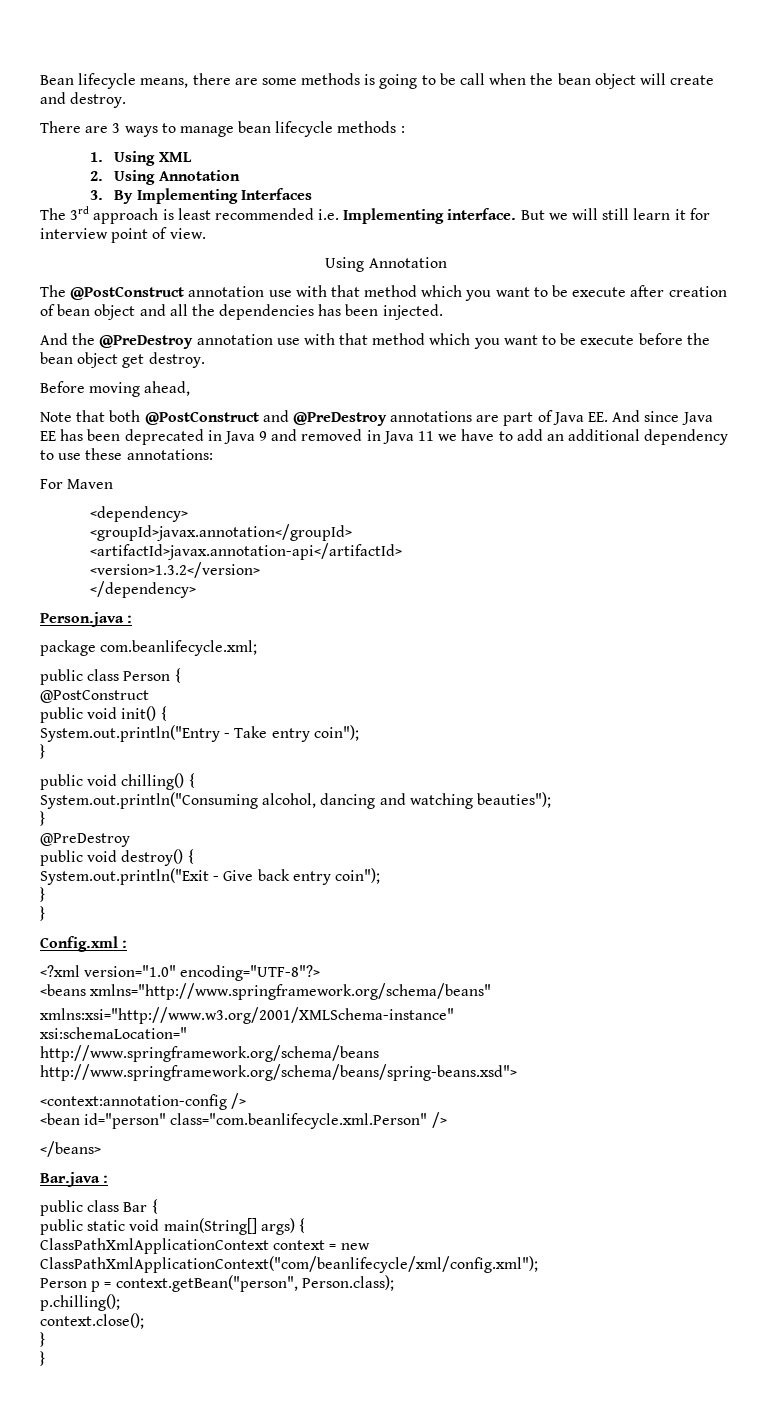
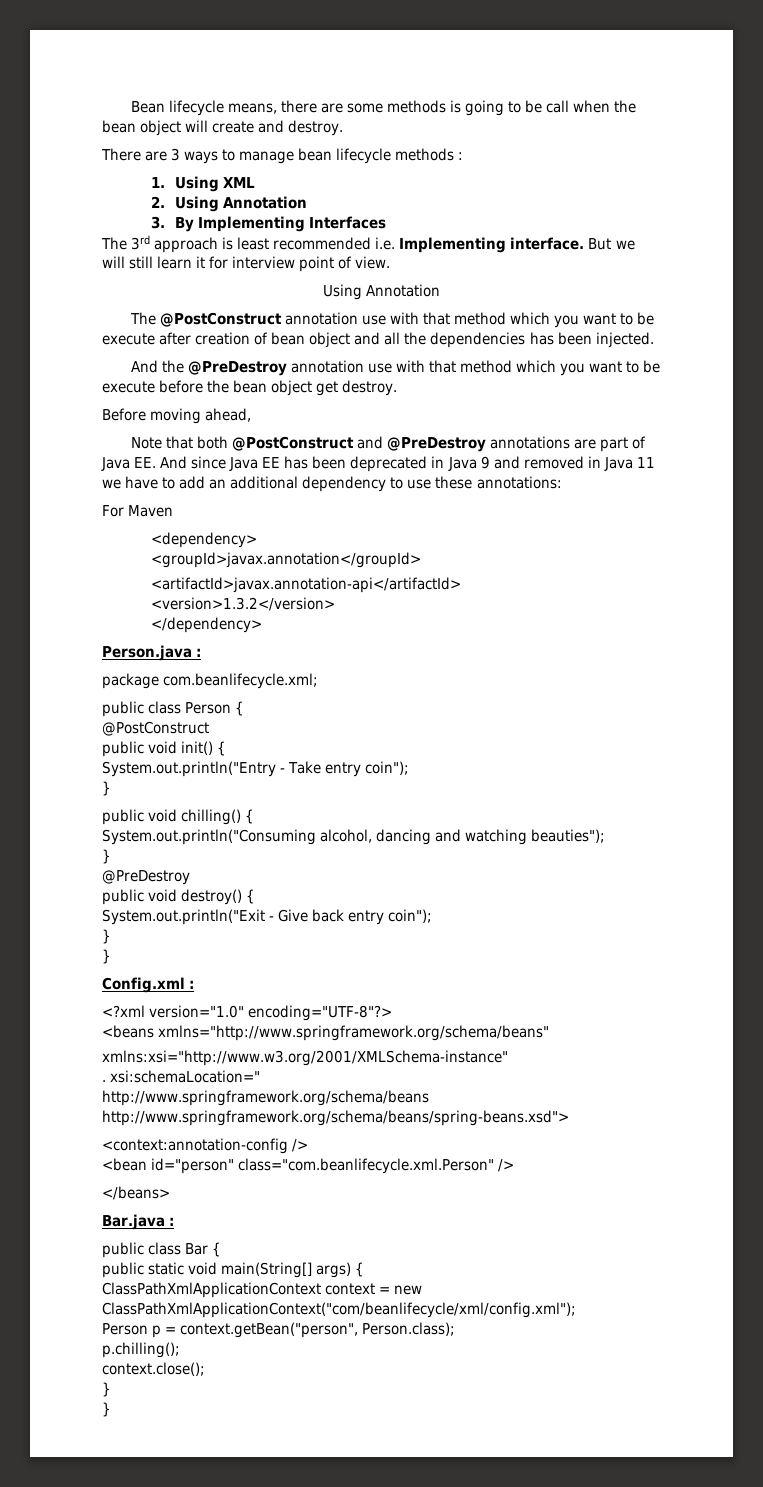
- xsi:schemaLocation="
+ . xsi:schemaLocation="

